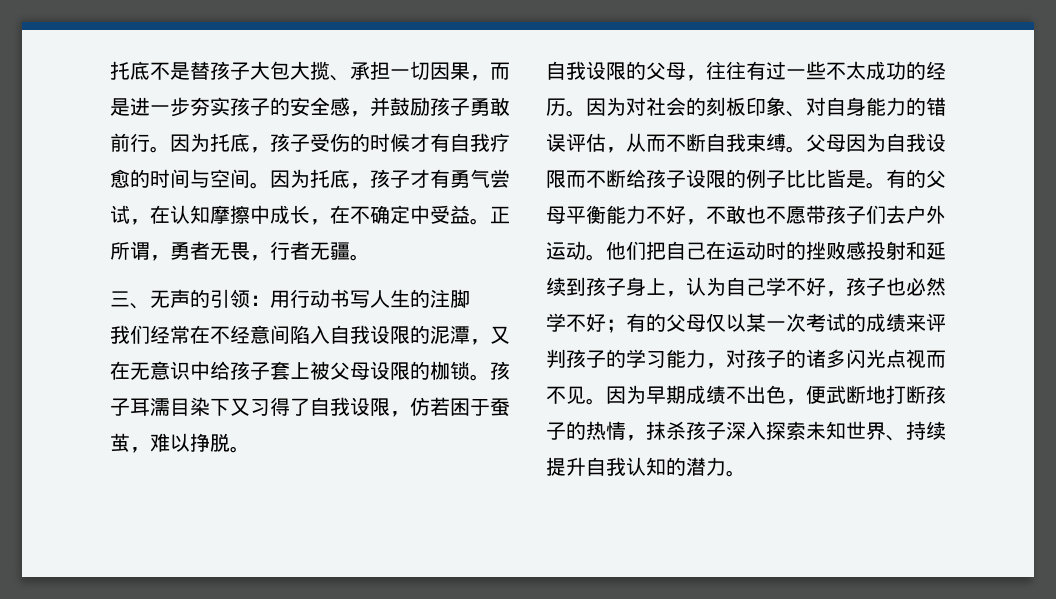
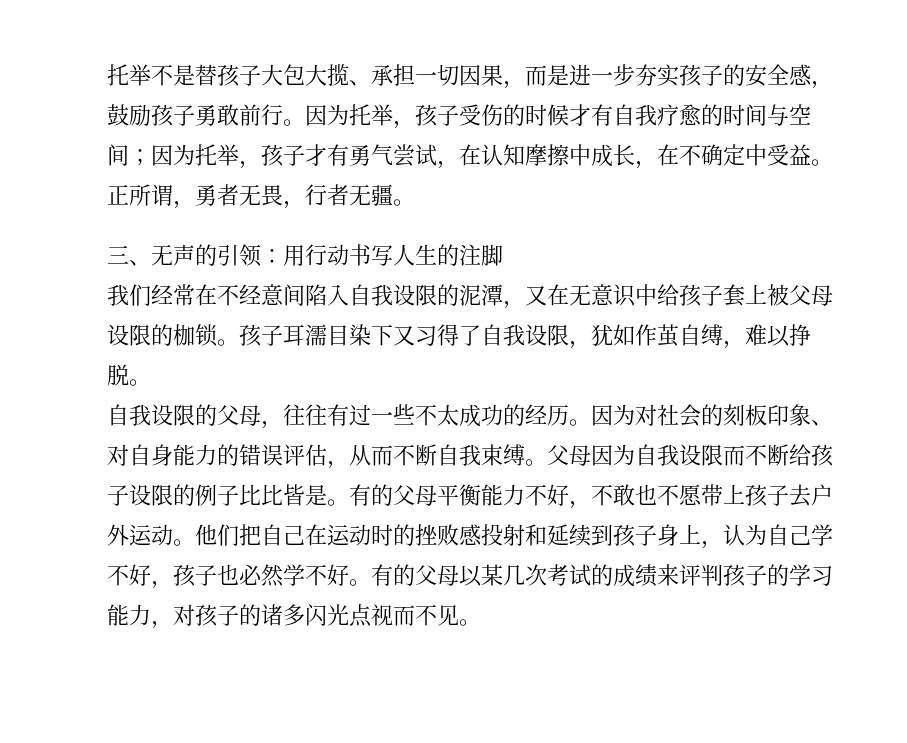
- 托底不是替孩子大包大揽、承担一切因果，而是进一步夯实孩子的安全感，并鼓励孩子勇敢前行。
+ 托举不是替孩子大包大揽、承担一切因果，而是进一步夯实孩子的安全感，鼓励孩子勇敢前行。
- 因为托底，孩子受伤的时候才有自我疗愈的时间与空间。因为托底，孩子才有勇气尝试，在认知摩擦中成长，在不确定中受益。
+ 因为托举，孩子受伤的时候才有自我疗愈的时间与空间；因为托举，孩子才有勇气尝试，在认知摩擦中成长，在不确定中受益。
- 孩子耳濡目染下又习得了自我设限，仿若困于蚕茧，难以挣脱。
+ 孩子耳濡目染下又习得了自我设限，犹如作茧自缚，难以挣脱。
- 有的父母平衡能力不好，不敢也不愿带孩子们去户外运动。
+ 有的父母平衡能力不好，不敢也不愿带上孩子去户外运动。
- 他们把自己在运动时的挫败感投射和延续到孩子身上，认为自己学不好，孩子也必然学不好；有的父母仅以某一次考试的成绩来评判孩子的学习能力，对孩子的诸多闪光点视而不见。因为早期成绩不出色，便武断地打断孩子的热情，抹杀孩子深入探索未知世界、持续提升自我认知的潜力。
+ 他们把自己在运动时的挫败感投射和延续到孩子身上，认为自己学不好，孩子也必然学不好。有的父母以某几次考试的成绩来评判孩子的学习能力，对孩子的诸多闪光点视而不见。

